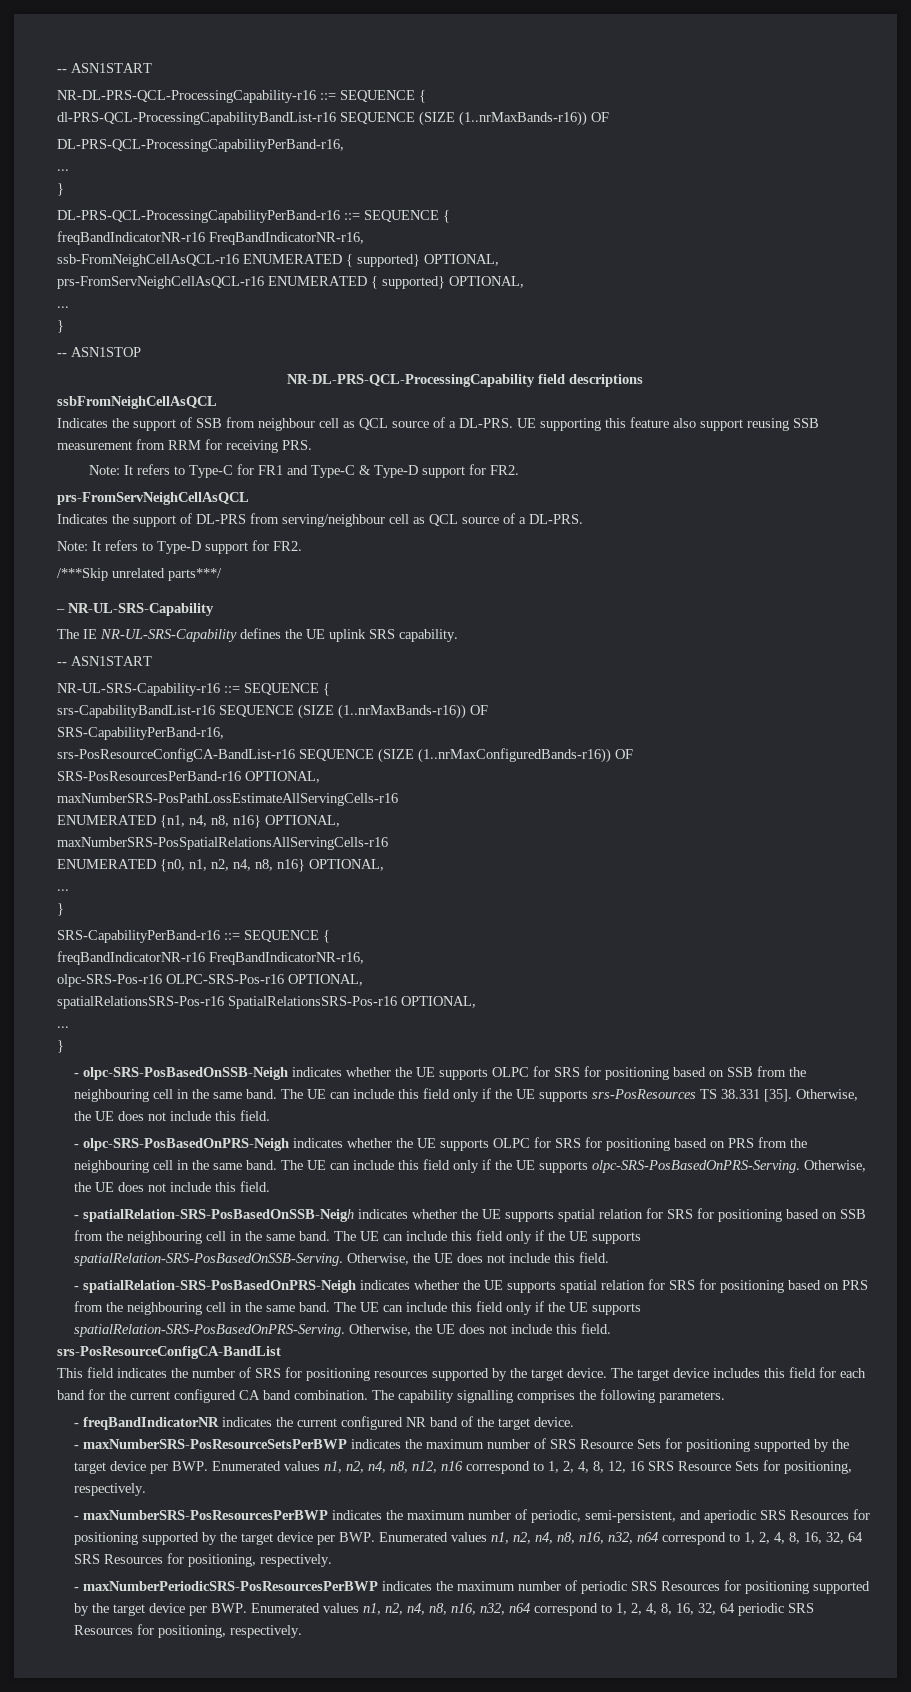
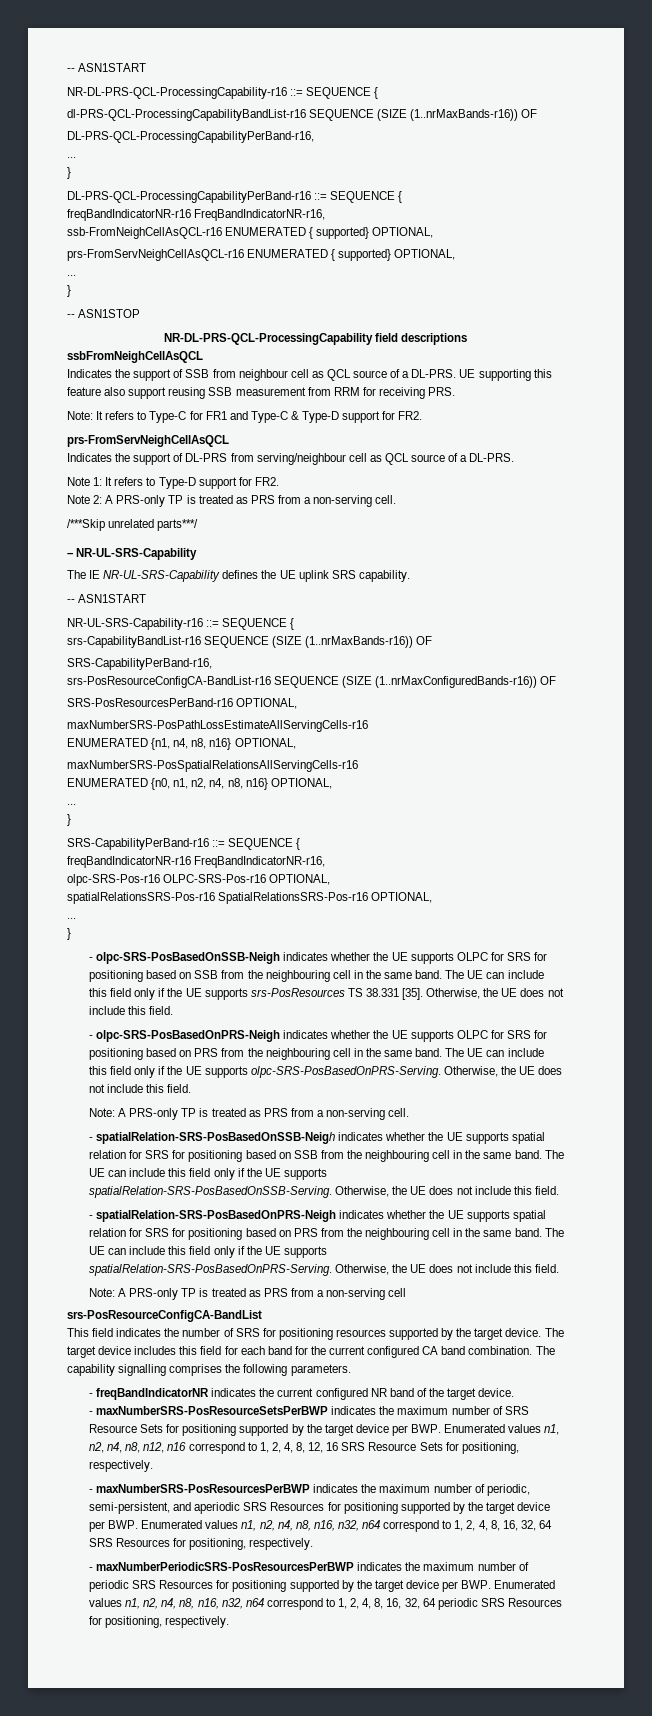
- Note: It refers to Type-D support for FR2.
+ Note 1: It refers to Type-D support for FR2.
+ Note 2: A PRS-only TP is treated as PRS from a non-serving cell.
+ Note: A PRS-only TP is treated as PRS from a non-serving cell.
+ Note: A PRS-only TP is treated as PRS from a non-serving cell

